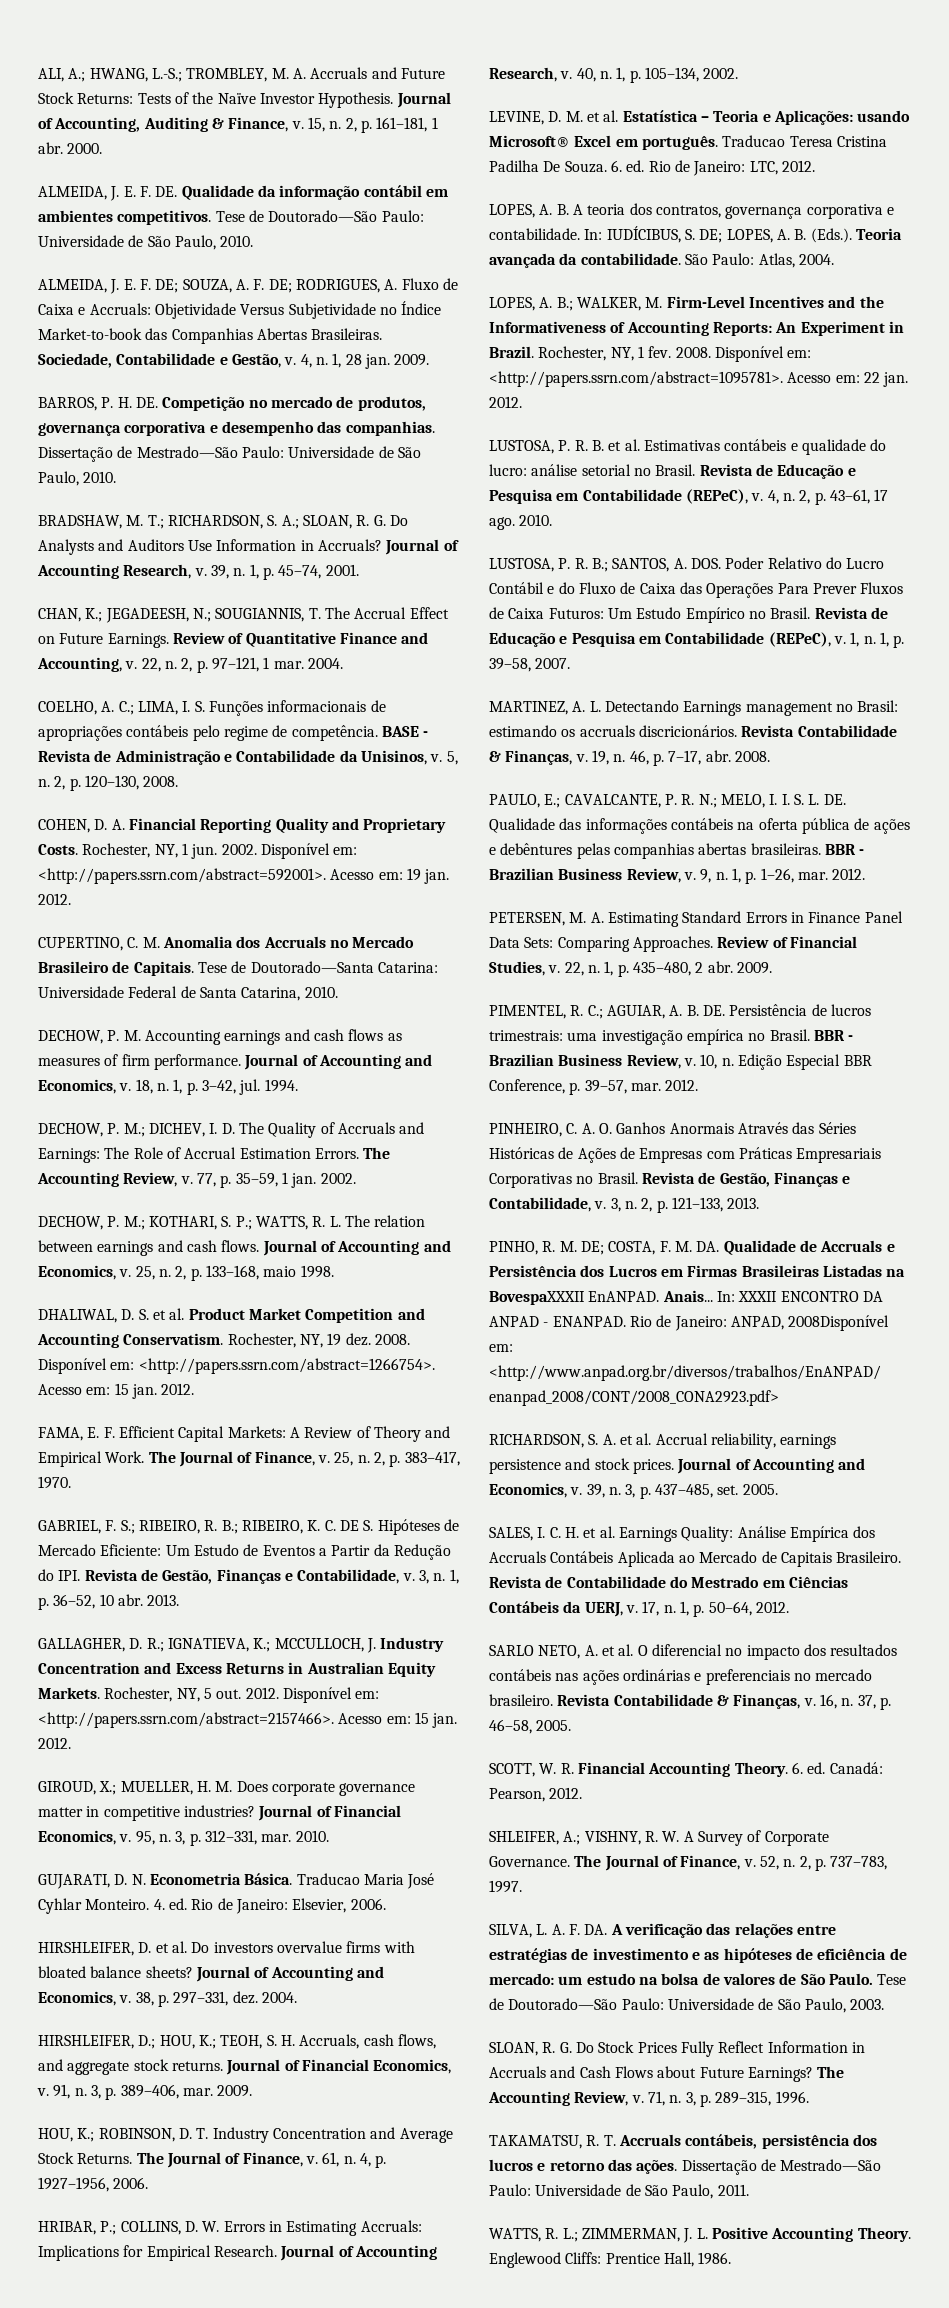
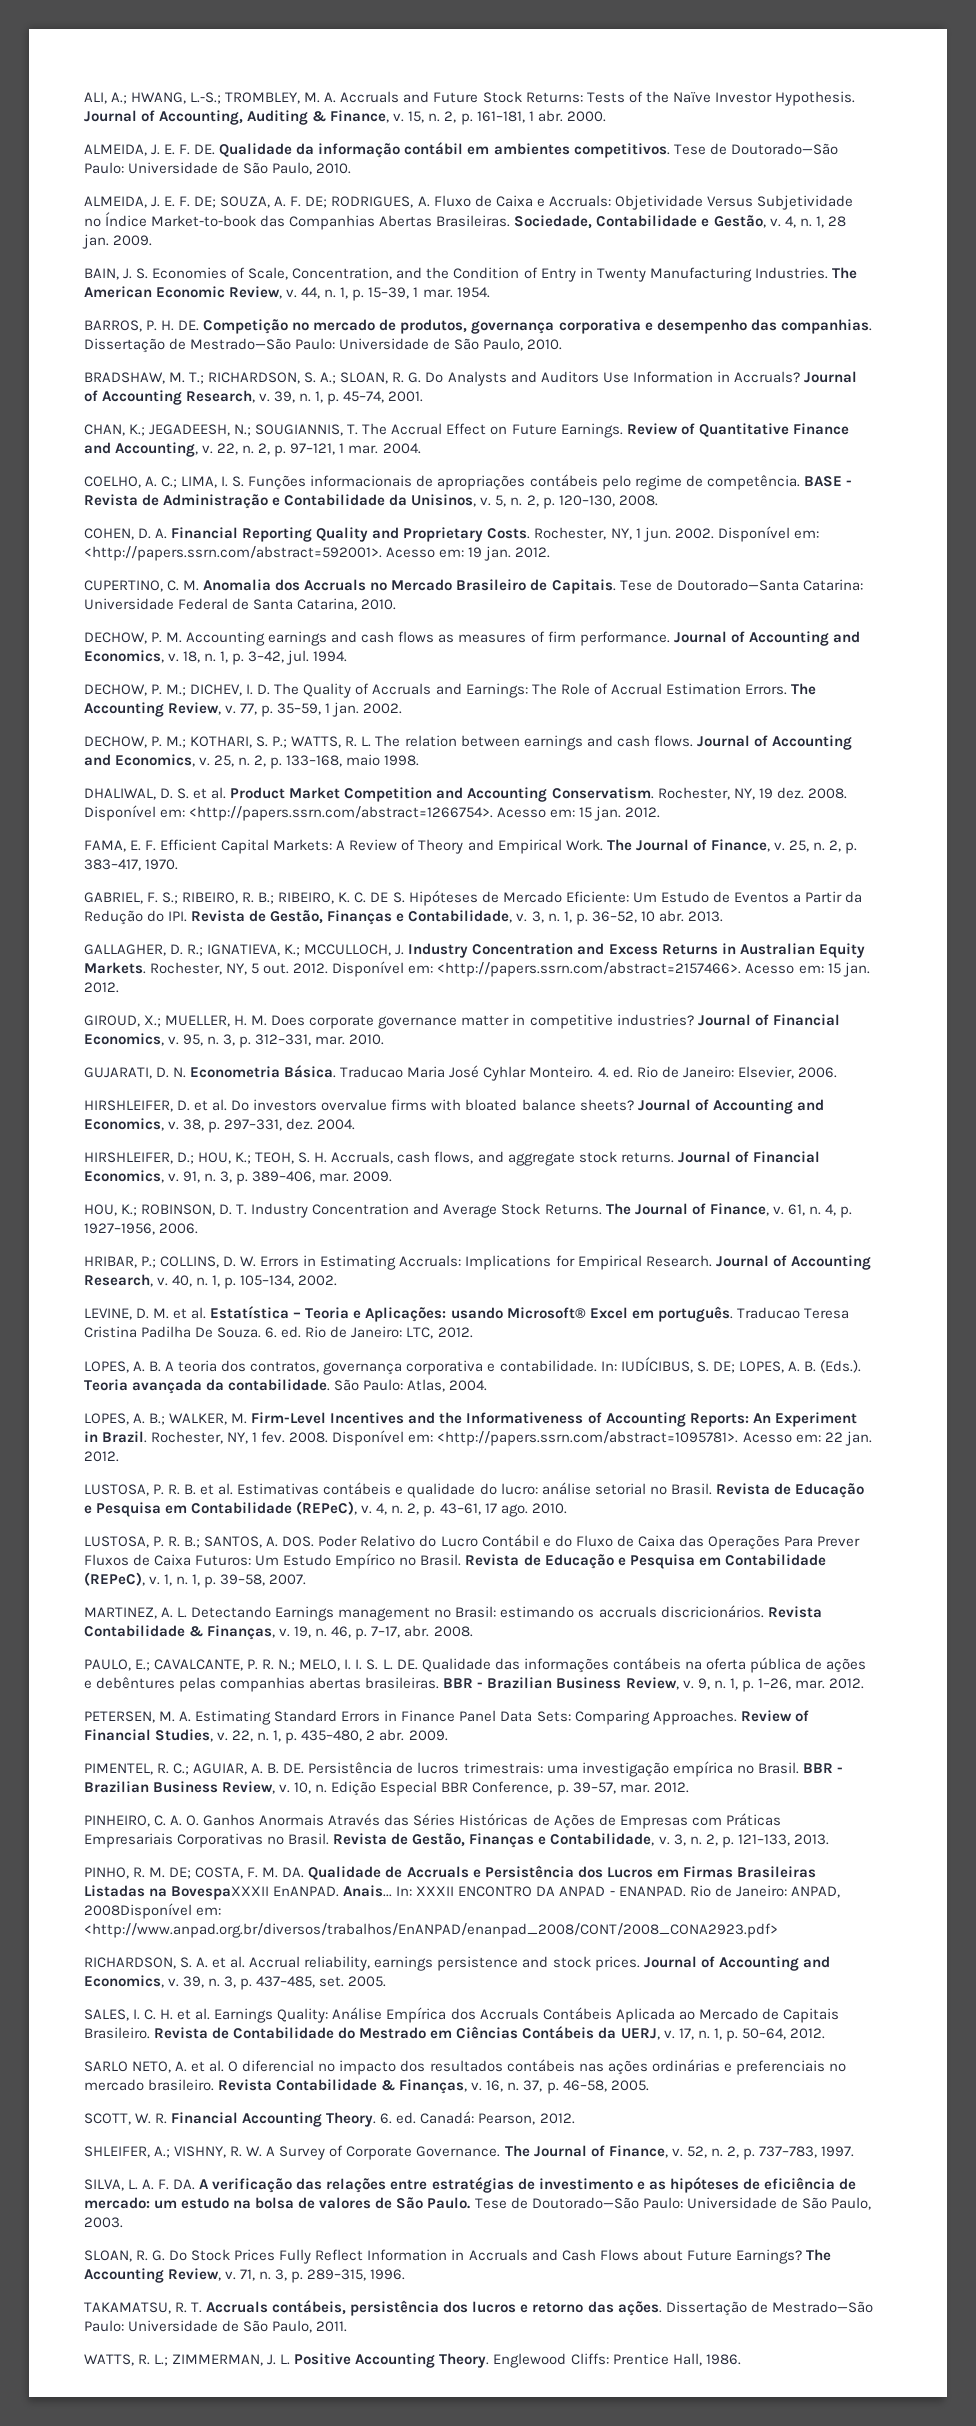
+ BAIN, J. S. Economies of Scale, Concentration, and the Condition of Entry in Twenty Manufacturing Industries. The American Economic Review, v. 44, n. 1, p. 15–39, 1 mar. 1954.

